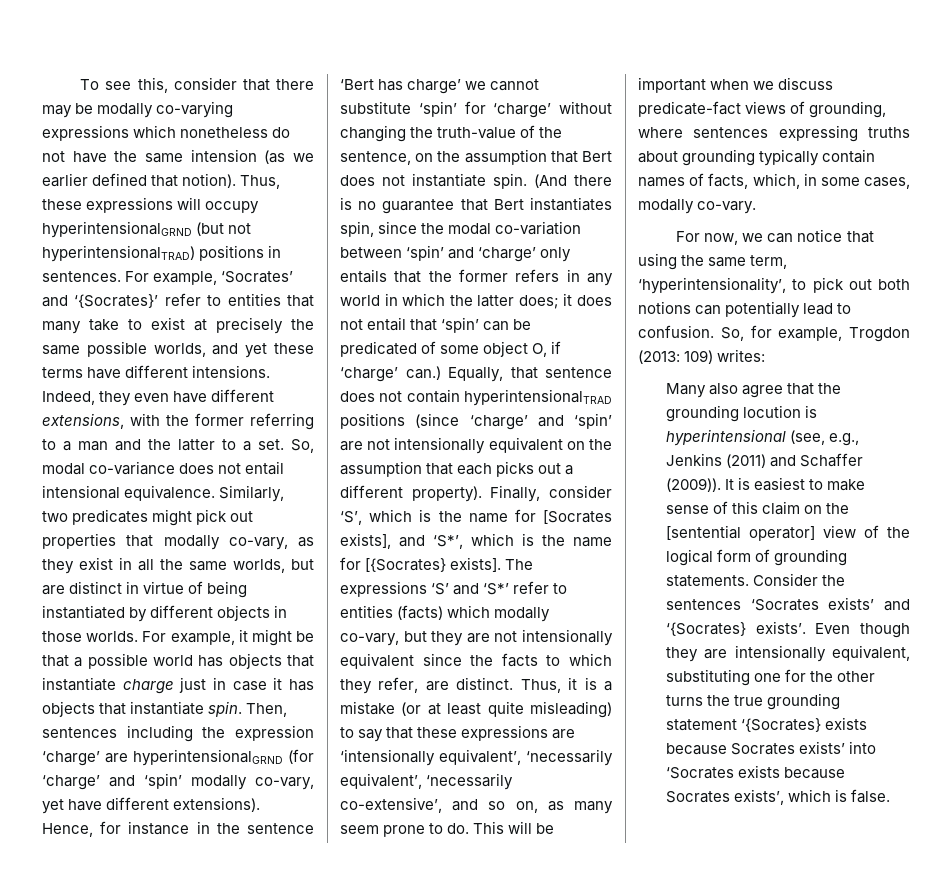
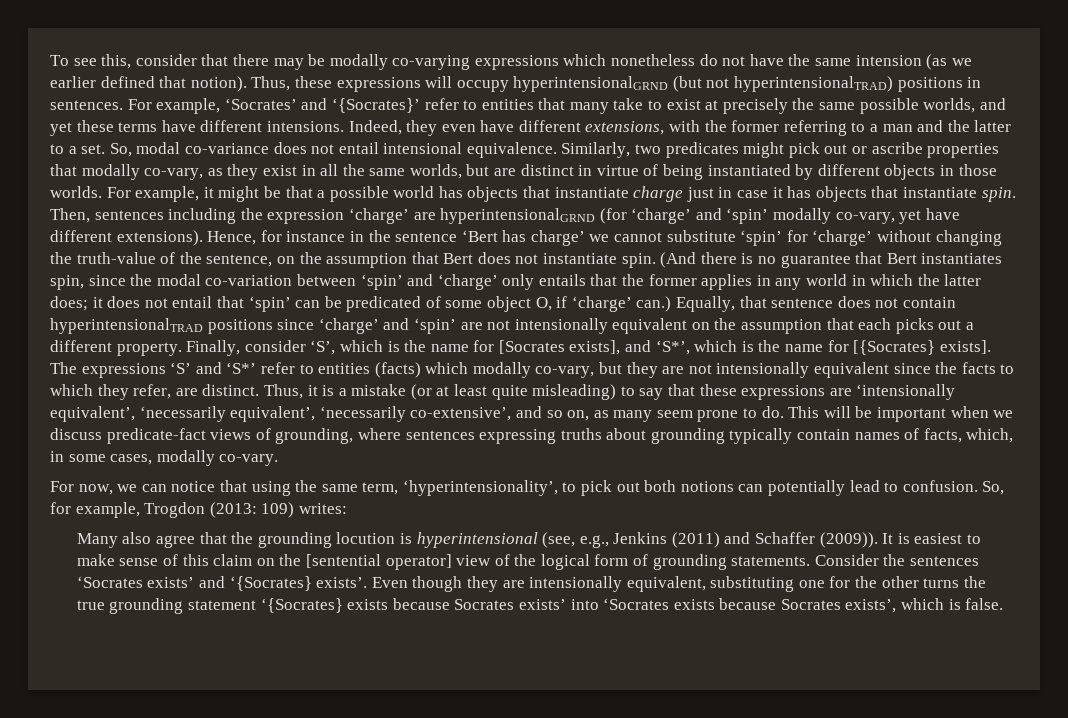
- Similarly, two predicates might pick out properties that modally co-vary, as they exist in all the same worlds, but are distinct in virtue of being instantiated by different objects in those worlds.
+ Similarly, two predicates might pick out or ascribe properties that modally co-vary, as they exist in all the same worlds, but are distinct in virtue of being instantiated by different objects in those worlds.
- (And there is no guarantee that Bert instantiates spin, since the modal co-variation between ‘spin’ and ‘charge’ only entails that the former refers in any world in which the latter does; it does not entail that ‘spin’ can be predicated of some object O, if ‘charge’ can.)
+ (And there is no guarantee that Bert instantiates spin, since the modal co-variation between ‘spin’ and ‘charge’ only entails that the former applies in any world in which the latter does; it does not entail that ‘spin’ can be predicated of some object O, if ‘charge’ can.)
- Equally, that sentence does not contain hyperintensionalTRAD positions (since ‘charge’ and ‘spin’ are not intensionally equivalent on the assumption that each picks out a different property).
+ Equally, that sentence does not contain hyperintensionalTRAD positions since ‘charge’ and ‘spin’ are not intensionally equivalent on the assumption that each picks out a different property.

